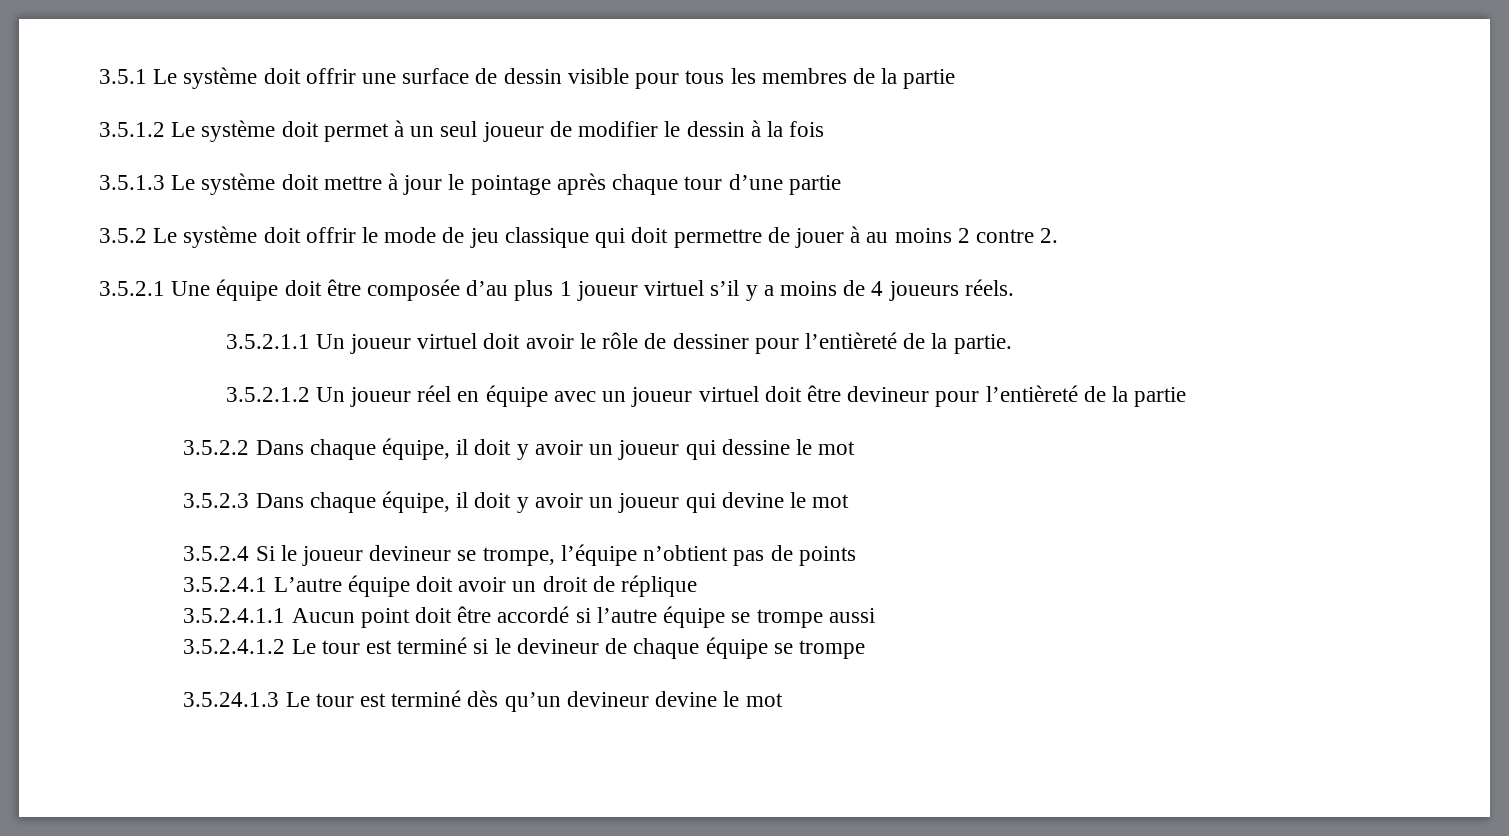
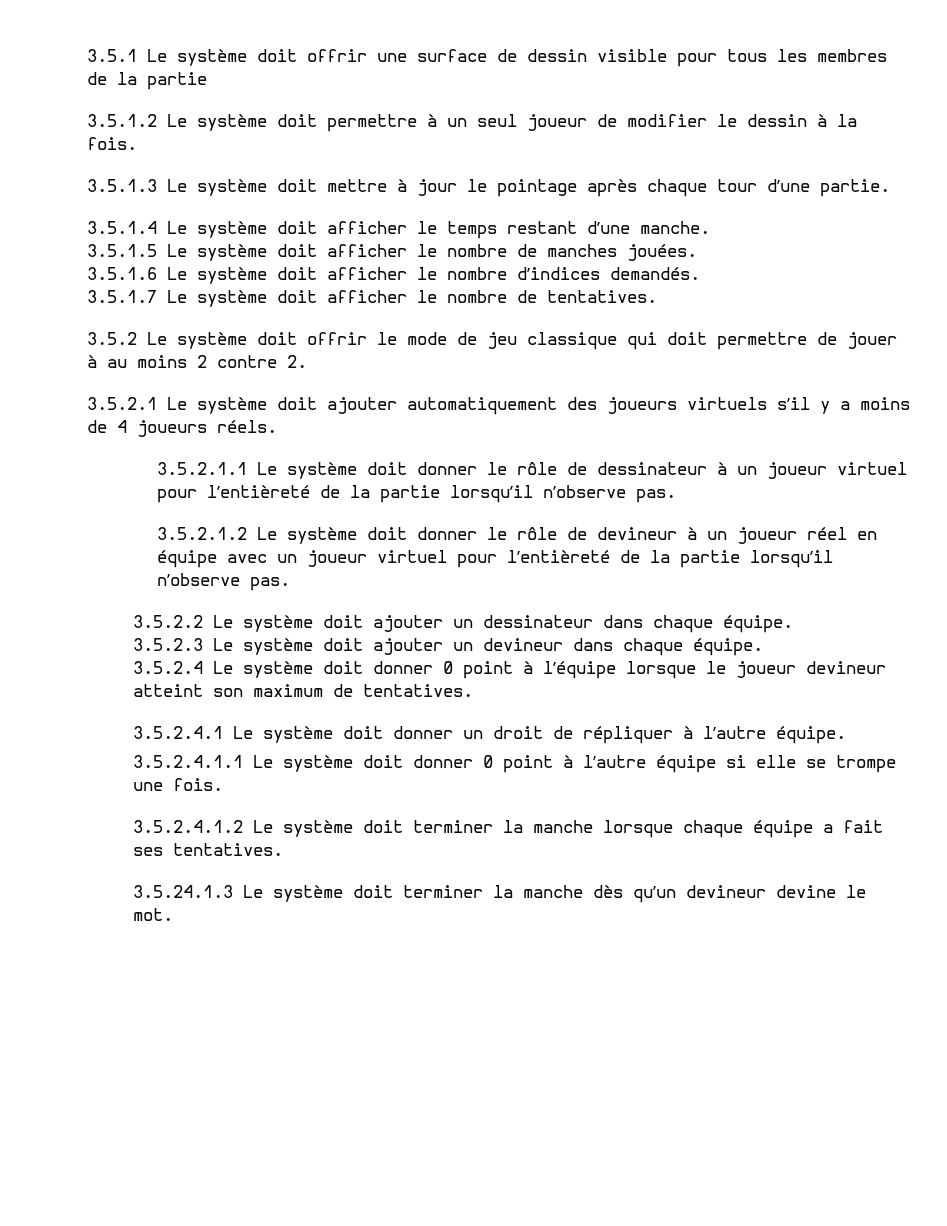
- 3.5.1.2 Le système doit permet à un seul joueur de modifier le dessin à la fois
+ 3.5.1.2 Le système doit permettre à un seul joueur de modifier le dessin à la fois.
- 3.5.1.3 Le système doit mettre à jour le pointage après chaque tour d’une partie
+ 3.5.1.3 Le système doit mettre à jour le pointage après chaque tour d’une partie.
+ 3.5.1.4 Le système doit afficher le temps restant d’une manche.
+ 3.5.1.5 Le système doit afficher le nombre de manches jouées.
+ 3.5.1.6 Le système doit afficher le nombre d’indices demandés.
+ 3.5.1.7 Le système doit afficher le nombre de tentatives.
- 3.5.2.1 Une équipe doit être composée d’au plus 1 joueur virtuel s’il y a moins de 4 joueurs réels.
+ 3.5.2.1 Le système doit ajouter automatiquement des joueurs virtuels s’il y a moins de 4 joueurs réels.
- 3.5.2.1.1 Un joueur virtuel doit avoir le rôle de dessiner pour l’entièreté de la partie.
- 3.5.2.1.2 Un joueur réel en équipe avec un joueur virtuel doit être devineur pour l’entièreté de la partie
- 3.5.2.2 Dans chaque équipe, il doit y avoir un joueur qui dessine le mot
- 3.5.2.3 Dans chaque équipe, il doit y avoir un joueur qui devine le mot
- 3.5.2.4 Si le joueur devineur se trompe, l’équipe n’obtient pas de points
- 3.5.2.4.1 L’autre équipe doit avoir un droit de réplique
- 3.5.2.4.1.1 Aucun point doit être accordé si l’autre équipe se trompe aussi
- 3.5.2.4.1.2 Le tour est terminé si le devineur de chaque équipe se trompe
- 3.5.24.1.3 Le tour est terminé dès qu’un devineur devine le mot
+ 3.5.2.1.1 Le système doit donner le rôle de dessinateur à un joueur virtuel pour l’entièreté de la partie lorsqu’il n’observe pas.
+ 3.5.2.1.2 Le système doit donner le rôle de devineur à un joueur réel en équipe avec un joueur virtuel pour l’entièreté de la partie lorsqu’il n’observe pas.
+ 3.5.2.2 Le système doit ajouter un dessinateur dans chaque équipe.
+ 3.5.2.3 Le système doit ajouter un devineur dans chaque équipe.
+ 3.5.2.4 Le système doit donner 0 point à l’équipe lorsque le joueur devineur atteint son maximum de tentatives.
+ 3.5.2.4.1 Le système doit donner un droit de répliquer à l’autre équipe.
+ 3.5.2.4.1.1 Le système doit donner 0 point à l’autre équipe si elle se trompe une fois.
+ 3.5.2.4.1.2 Le système doit terminer la manche lorsque chaque équipe a fait ses tentatives.
+ 3.5.24.1.3 Le système doit terminer la manche dès qu’un devineur devine le mot.

